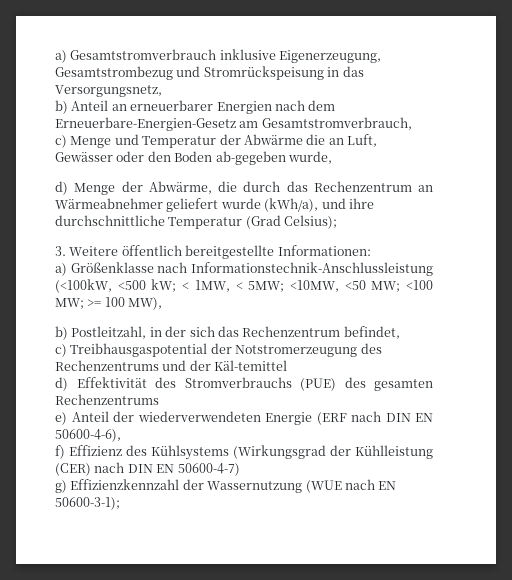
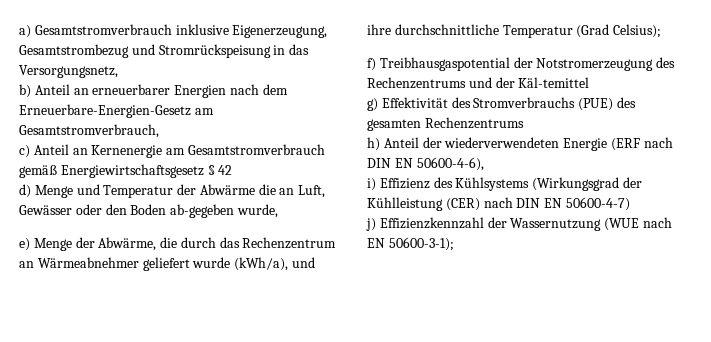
- c) Menge und Temperatur der Abwärme die an Luft, Gewässer oder den Boden ab-gegeben wurde,
+ c) Anteil an Kernenergie am Gesamtstromverbrauch gemäß Energiewirtschaftsgesetz § 42
+ d) Menge und Temperatur der Abwärme die an Luft, Gewässer oder den Boden ab-gegeben wurde,
- d) Menge der Abwärme, die durch das Rechenzentrum an Wärmeabnehmer geliefert wurde (kWh/a), und ihre durchschnittliche Temperatur (Grad Celsius);
+ e) Menge der Abwärme, die durch das Rechenzentrum an Wärmeabnehmer geliefert wurde (kWh/a), und ihre durchschnittliche Temperatur (Grad Celsius);
- 3. Weitere öffentlich bereitgestellte Informationen:
- a) Größenklasse nach Informationstechnik-Anschlussleistung (<100kW, <500 kW; < 1MW, < 5MW; <10MW, <50 MW; <100 MW; >= 100 MW),
- b) Postleitzahl, in der sich das Rechenzentrum befindet,
- c) Treibhausgaspotential der Notstromerzeugung des Rechenzentrums und der Käl-temittel
+ f) Treibhausgaspotential der Notstromerzeugung des Rechenzentrums und der Käl-temittel
- d) Effektivität des Stromverbrauchs (PUE) des gesamten Rechenzentrums
+ g) Effektivität des Stromverbrauchs (PUE) des gesamten Rechenzentrums
- e) Anteil der wiederverwendeten Energie (ERF nach DIN EN 50600-4-6),
+ h) Anteil der wiederverwendeten Energie (ERF nach DIN EN 50600-4-6),
- f) Effizienz des Kühlsystems (Wirkungsgrad der Kühlleistung (CER) nach DIN EN 50600-4-7)
+ i) Effizienz des Kühlsystems (Wirkungsgrad der Kühlleistung (CER) nach DIN EN 50600-4-7)
- g) Effizienzkennzahl der Wassernutzung (WUE nach EN 50600-3-1);
+ j) Effizienzkennzahl der Wassernutzung (WUE nach EN 50600-3-1);

